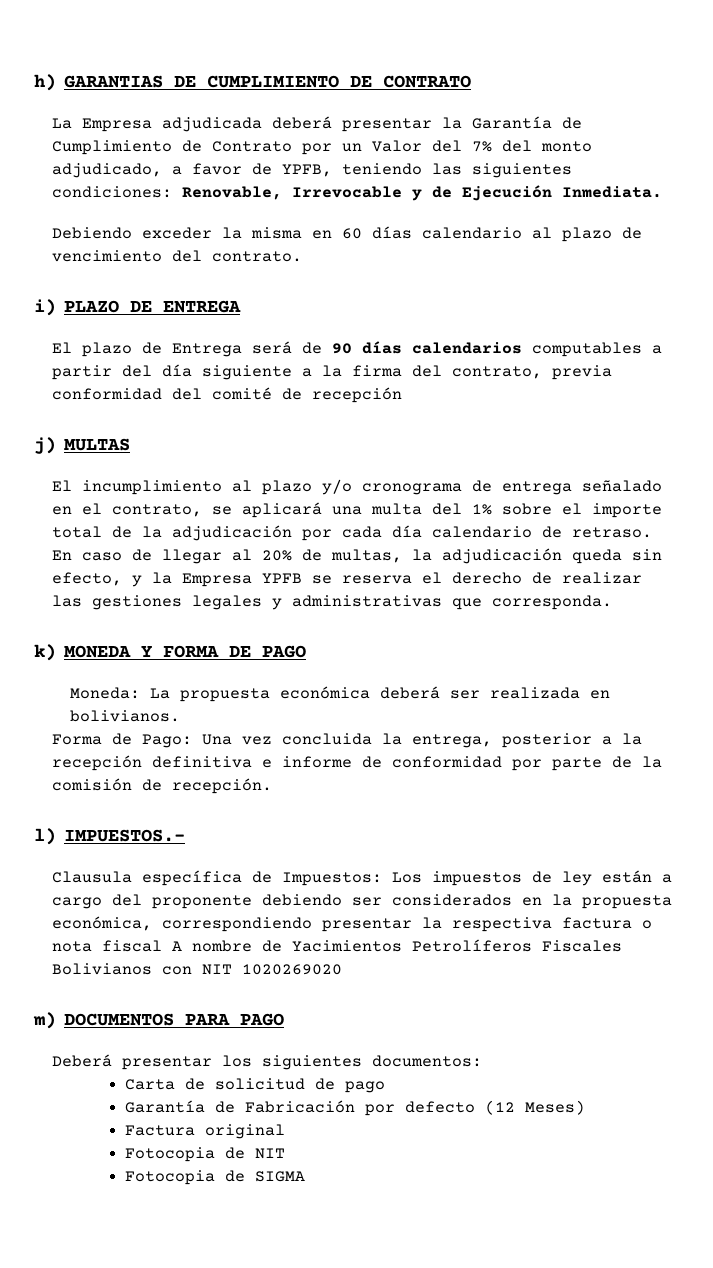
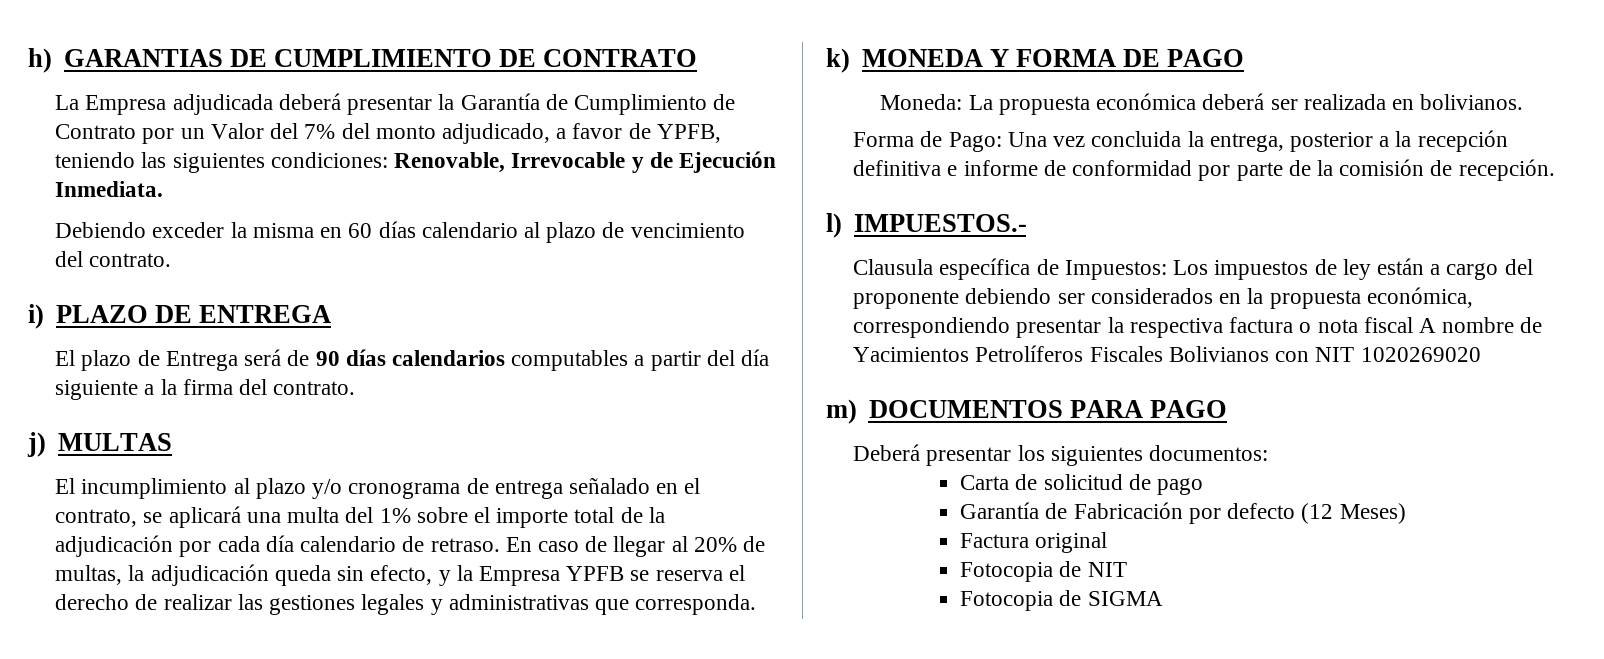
- El plazo de Entrega será de 90 días calendarios computables a partir del día siguiente a la firma del contrato, previa conformidad del comité de recepción
+ El plazo de Entrega será de 90 días calendarios computables a partir del día siguiente a la firma del contrato.

